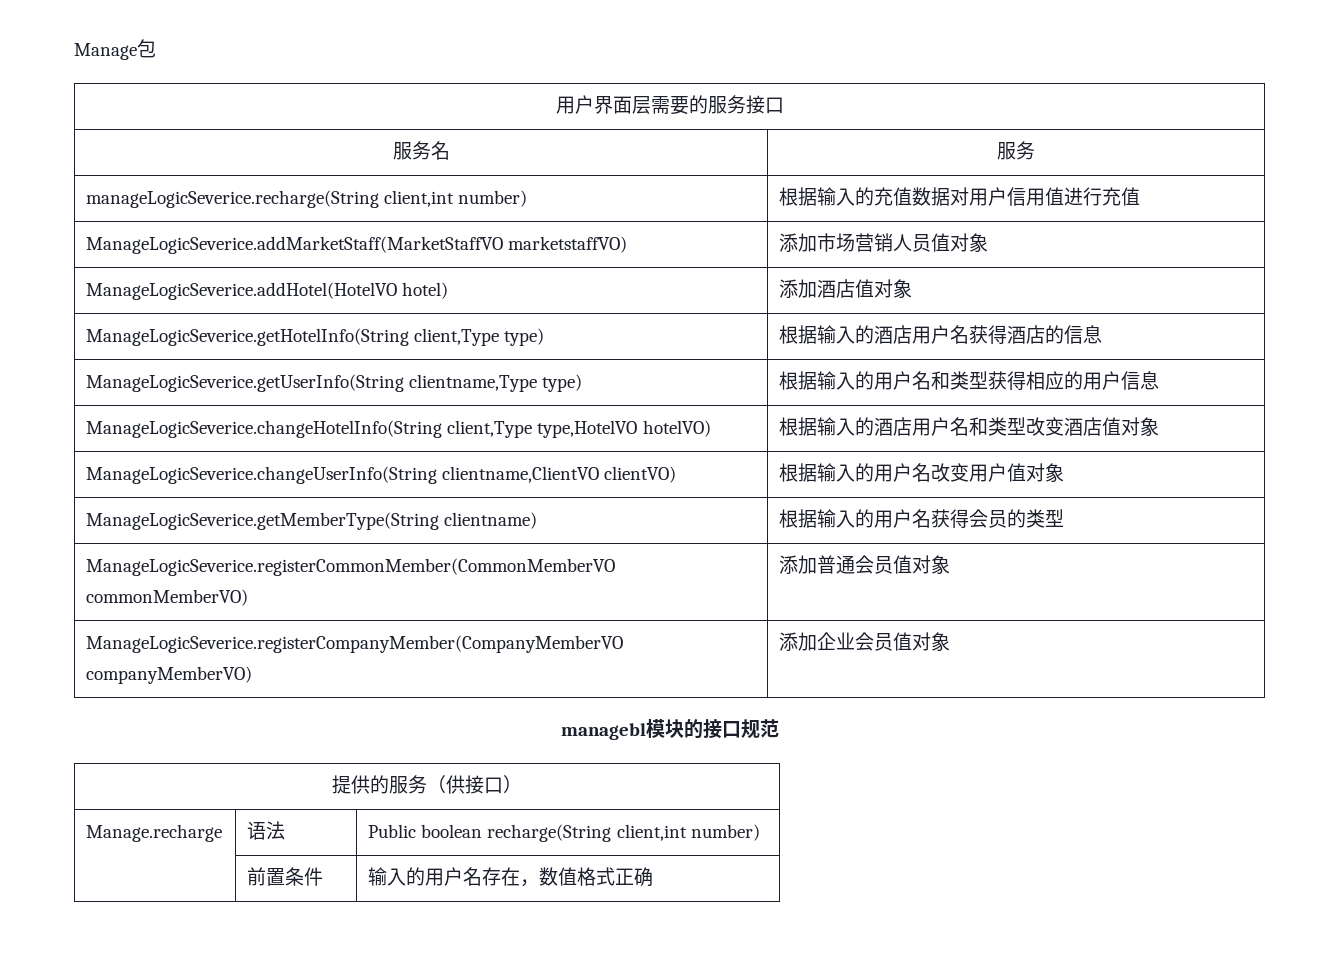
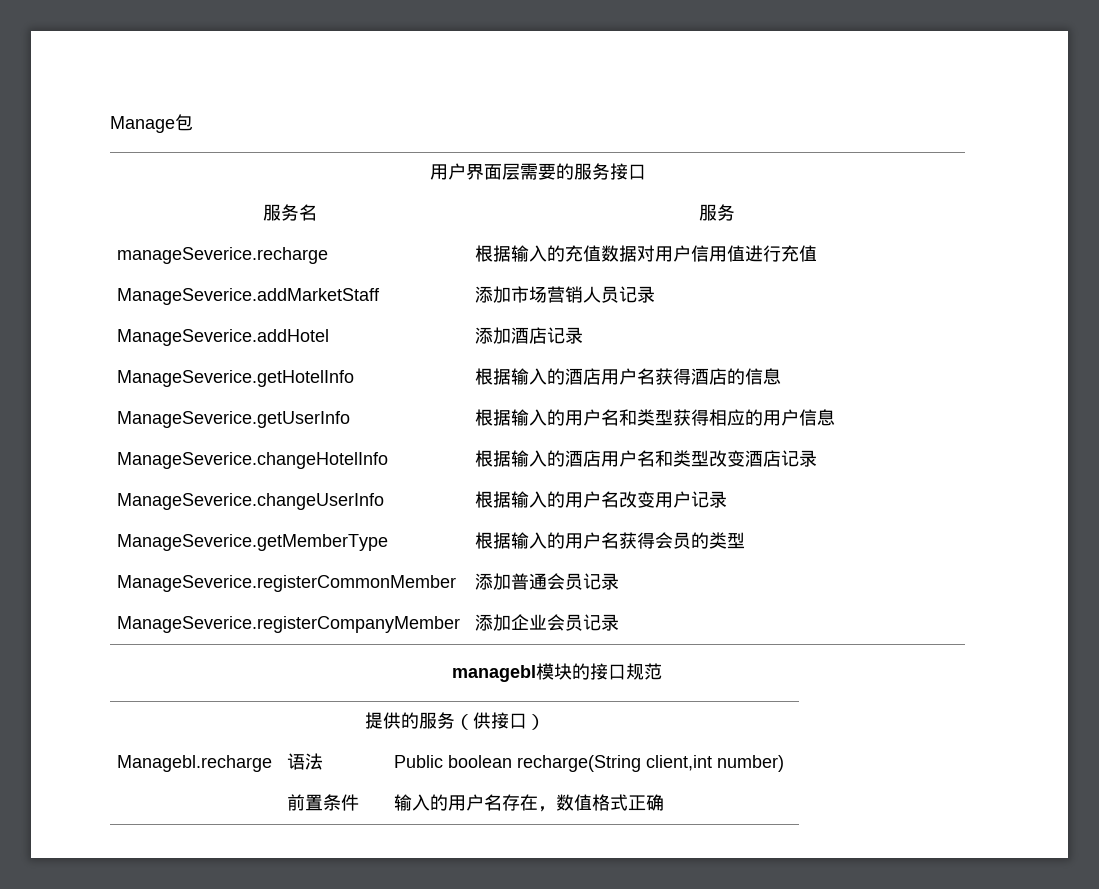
- manageLogicSeverice.recharge(String client,int number) | 根据输入的充值数据对用户信用值进行充值
+ manageSeverice.recharge | 根据输入的充值数据对用户信用值进行充值
- ManageLogicSeverice.addMarketStaff(MarketStaffVO marketstaffVO) | 添加市场营销人员值对象
- ManageLogicSeverice.addHotel(HotelVO hotel) | 添加酒店值对象
- ManageLogicSeverice.getHotelInfo(String client,Type type) | 根据输入的酒店用户名获得酒店的信息
+ ManageSeverice.addMarketStaff | 添加市场营销人员记录
+ ManageSeverice.addHotel | 添加酒店记录
+ ManageSeverice.getHotelInfo | 根据输入的酒店用户名获得酒店的信息
- ManageLogicSeverice.getUserInfo(String clientname,Type type) | 根据输入的用户名和类型获得相应的用户信息
+ ManageSeverice.getUserInfo | 根据输入的用户名和类型获得相应的用户信息
- ManageLogicSeverice.changeHotelInfo(String client,Type type,HotelVO hotelVO) | 根据输入的酒店用户名和类型改变酒店值对象
- ManageLogicSeverice.changeUserInfo(String clientname,ClientVO clientVO) | 根据输入的用户名改变用户值对象
- ManageLogicSeverice.getMemberType(String clientname) | 根据输入的用户名获得会员的类型
+ ManageSeverice.changeHotelInfo | 根据输入的酒店用户名和类型改变酒店记录
+ ManageSeverice.changeUserInfo | 根据输入的用户名改变用户记录
+ ManageSeverice.getMemberType | 根据输入的用户名获得会员的类型
- ManageLogicSeverice.registerCommonMember(CommonMemberVO commonMemberVO) | 添加普通会员值对象
- ManageLogicSeverice.registerCompanyMember(CompanyMemberVO companyMemberVO) | 添加企业会员值对象
+ ManageSeverice.registerCommonMember | 添加普通会员记录
+ ManageSeverice.registerCompanyMember | 添加企业会员记录
- Manage.recharge | 语法 | Public boolean recharge(String client,int number)
+ Managebl.recharge | 语法 | Public boolean recharge(String client,int number)

